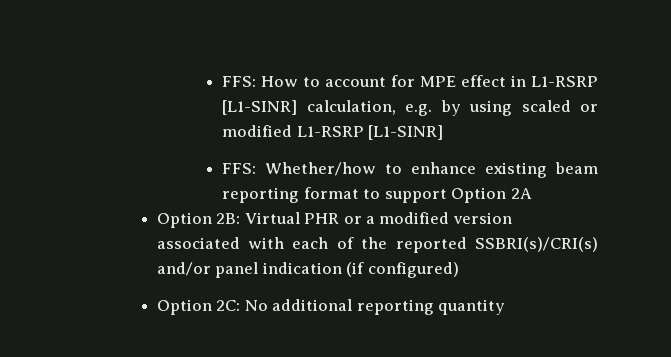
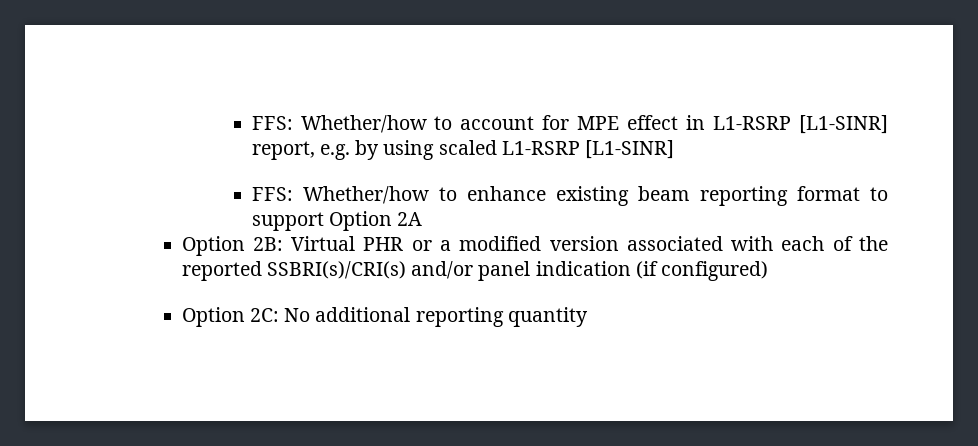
- FFS: How to account for MPE effect in L1-RSRP [L1-SINR] calculation, e.g. by using scaled or modified L1-RSRP [L1-SINR]
+ FFS: Whether/how to account for MPE effect in L1-RSRP [L1-SINR] report, e.g. by using scaled L1-RSRP [L1-SINR]

